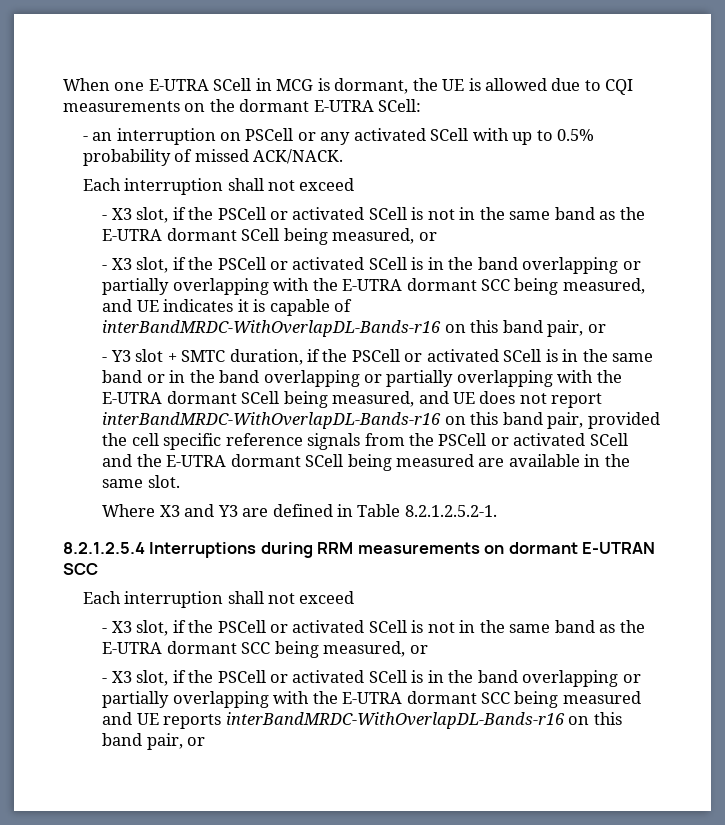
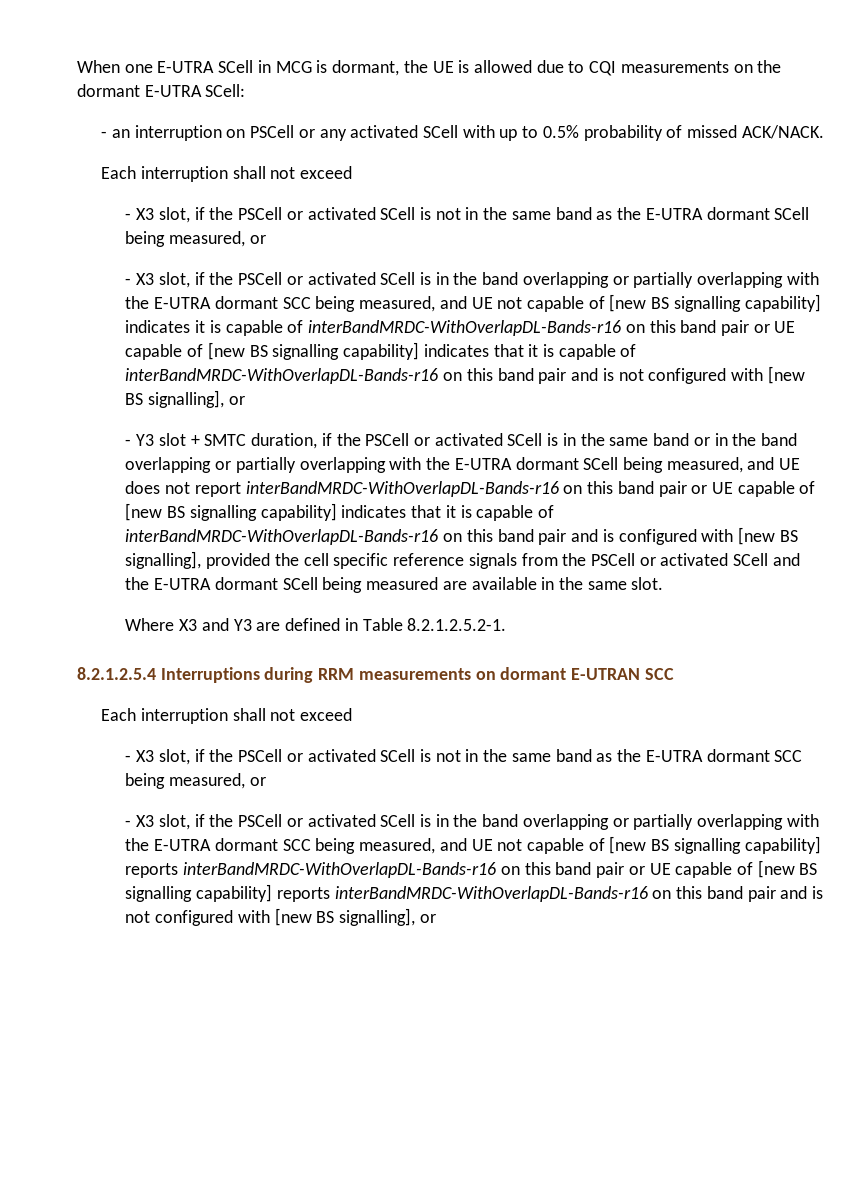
- - X3 slot, if the PSCell or activated SCell is in the band overlapping or partially overlapping with the E-UTRA dormant SCC being measured, and UE indicates it is capable of interBandMRDC-WithOverlapDL-Bands-r16 on this band pair, or
+ - X3 slot, if the PSCell or activated SCell is in the band overlapping or partially overlapping with the E-UTRA dormant SCC being measured, and UE not capable of [new BS signalling capability] indicates it is capable of interBandMRDC-WithOverlapDL-Bands-r16 on this band pair or UE capable of [new BS signalling capability] indicates that it is capable of interBandMRDC-WithOverlapDL-Bands-r16 on this band pair and is not configured with [new BS signalling], or
- - Y3 slot + SMTC duration, if the PSCell or activated SCell is in the same band or in the band overlapping or partially overlapping with the E-UTRA dormant SCell being measured, and UE does not report interBandMRDC-WithOverlapDL-Bands-r16 on this band pair, provided the cell specific reference signals from the PSCell or activated SCell and the E-UTRA dormant SCell being measured are available in the same slot.
+ - Y3 slot + SMTC duration, if the PSCell or activated SCell is in the same band or in the band overlapping or partially overlapping with the E-UTRA dormant SCell being measured, and UE does not report interBandMRDC-WithOverlapDL-Bands-r16 on this band pair or UE capable of [new BS signalling capability] indicates that it is capable of interBandMRDC-WithOverlapDL-Bands-r16 on this band pair and is configured with [new BS signalling], provided the cell specific reference signals from the PSCell or activated SCell and the E-UTRA dormant SCell being measured are available in the same slot.
- - X3 slot, if the PSCell or activated SCell is in the band overlapping or partially overlapping with the E-UTRA dormant SCC being measured and UE reports interBandMRDC-WithOverlapDL-Bands-r16 on this band pair, or
+ - X3 slot, if the PSCell or activated SCell is in the band overlapping or partially overlapping with the E-UTRA dormant SCC being measured, and UE not capable of [new BS signalling capability] reports interBandMRDC-WithOverlapDL-Bands-r16 on this band pair or UE capable of [new BS signalling capability] reports interBandMRDC-WithOverlapDL-Bands-r16 on this band pair and is not configured with [new BS signalling], or

